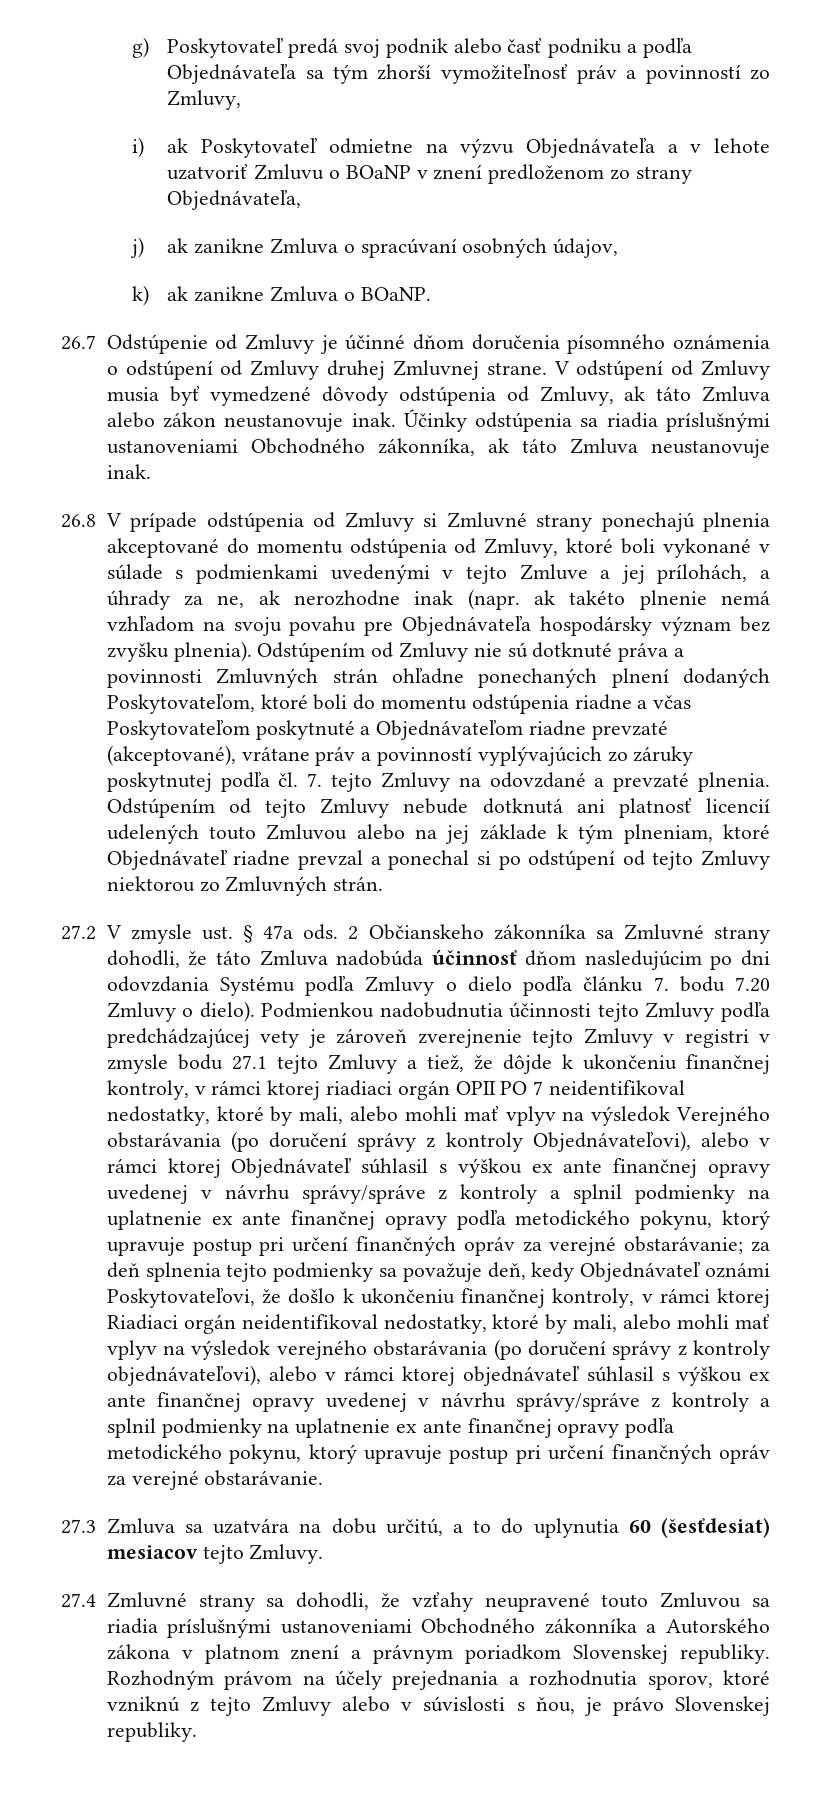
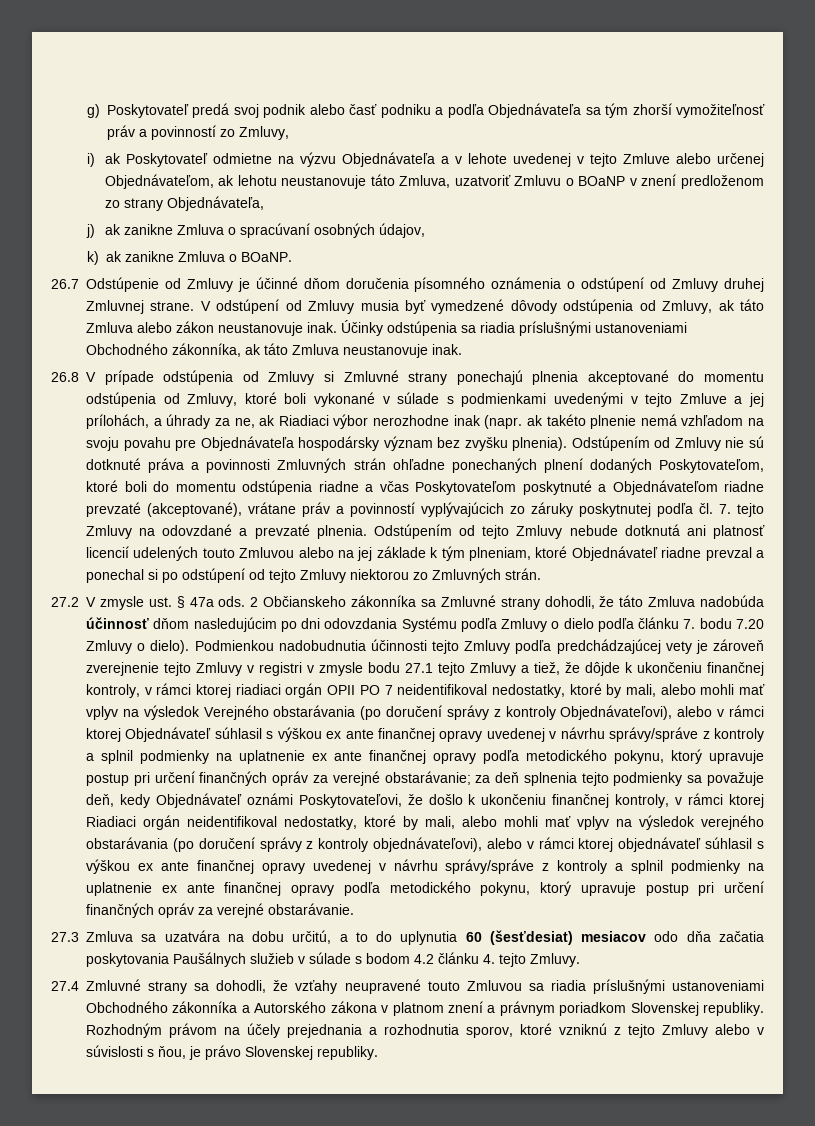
- i) ak Poskytovateľ odmietne na výzvu Objednávateľa a v lehote uzatvoriť Zmluvu o BOaNP v znení predloženom zo strany Objednávateľa,
+ i) ak Poskytovateľ odmietne na výzvu Objednávateľa a v lehote uvedenej v tejto Zmluve alebo určenej Objednávateľom, ak lehotu neustanovuje táto Zmluva, uzatvoriť Zmluvu o BOaNP v znení predloženom zo strany Objednávateľa,
- 26.8 V prípade odstúpenia od Zmluvy si Zmluvné strany ponechajú plnenia akceptované do momentu odstúpenia od Zmluvy, ktoré boli vykonané v súlade s podmienkami uvedenými v tejto Zmluve a jej prílohách, a úhrady za ne, ak nerozhodne inak (napr. ak takéto plnenie nemá vzhľadom na svoju povahu pre Objednávateľa hospodársky význam bez zvyšku plnenia).
+ 26.8 V prípade odstúpenia od Zmluvy si Zmluvné strany ponechajú plnenia akceptované do momentu odstúpenia od Zmluvy, ktoré boli vykonané v súlade s podmienkami uvedenými v tejto Zmluve a jej prílohách, a úhrady za ne, ak Riadiaci výbor nerozhodne inak (napr. ak takéto plnenie nemá vzhľadom na svoju povahu pre Objednávateľa hospodársky význam bez zvyšku plnenia).
- 27.3 Zmluva sa uzatvára na dobu určitú, a to do uplynutia 60 (šesťdesiat) mesiacov tejto Zmluvy.
+ 27.3 Zmluva sa uzatvára na dobu určitú, a to do uplynutia 60 (šesťdesiat) mesiacov odo dňa začatia poskytovania Paušálnych služieb v súlade s bodom 4.2 článku 4. tejto Zmluvy.

